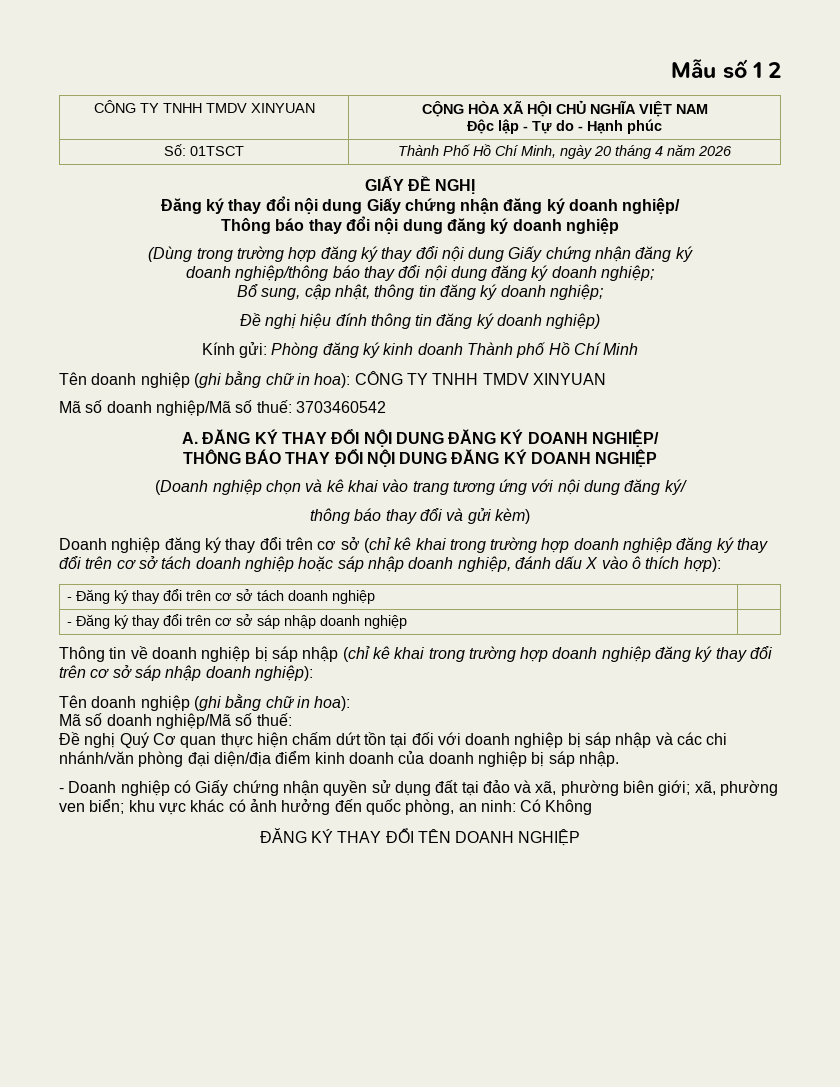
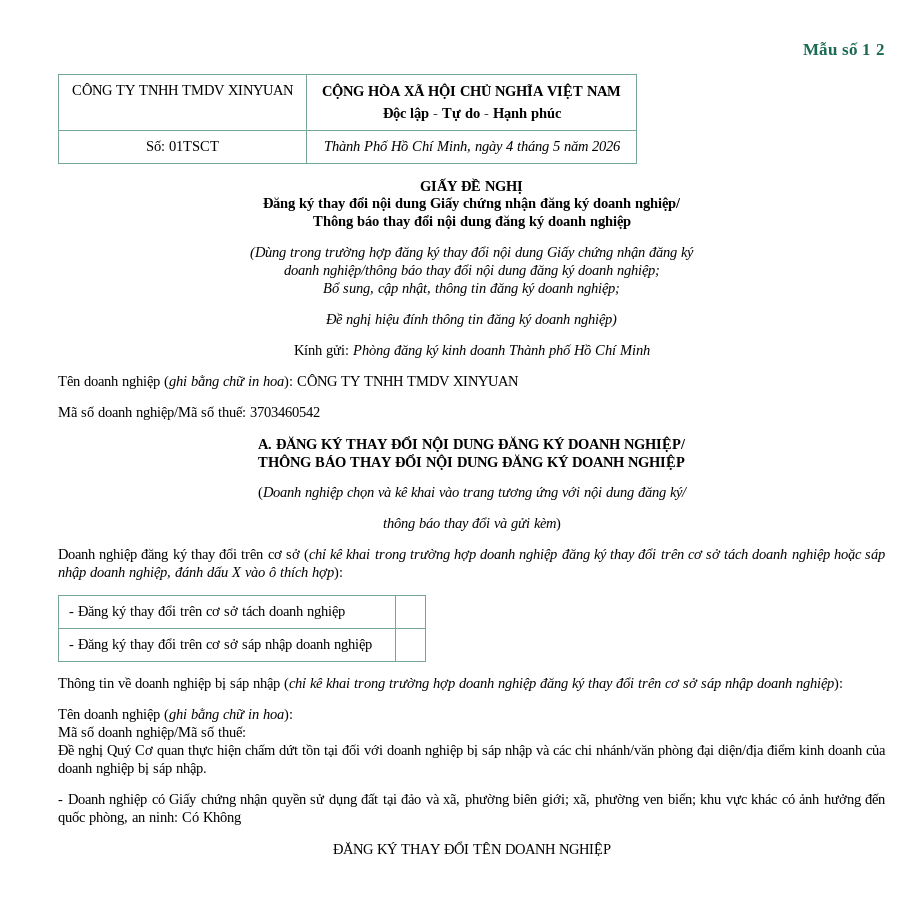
- Số: 01TSCT | Thành Phố Hồ Chí Minh, ngày 20 tháng 4 năm 2026
+ Số: 01TSCT | Thành Phố Hồ Chí Minh, ngày 4 tháng 5 năm 2026

